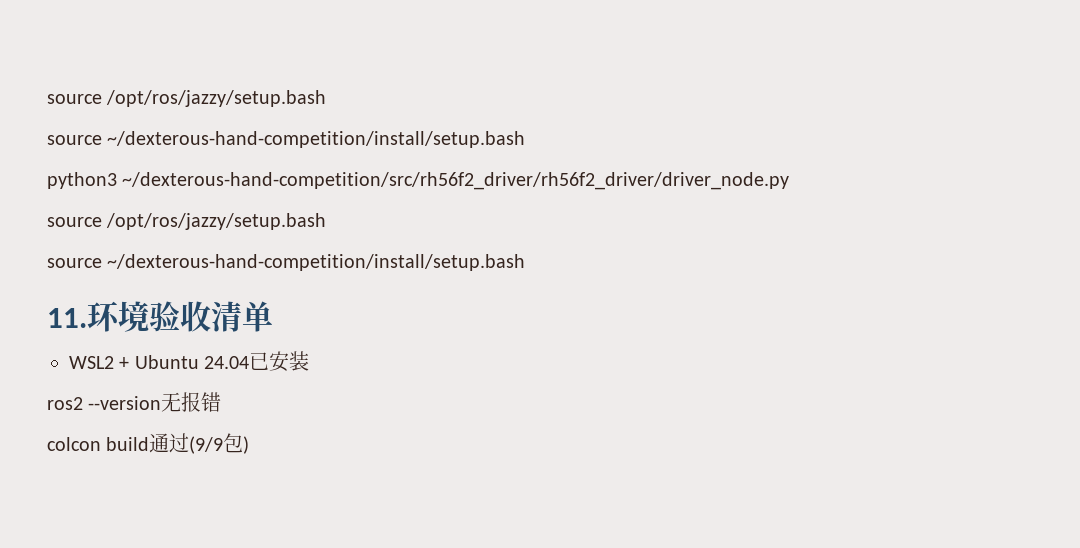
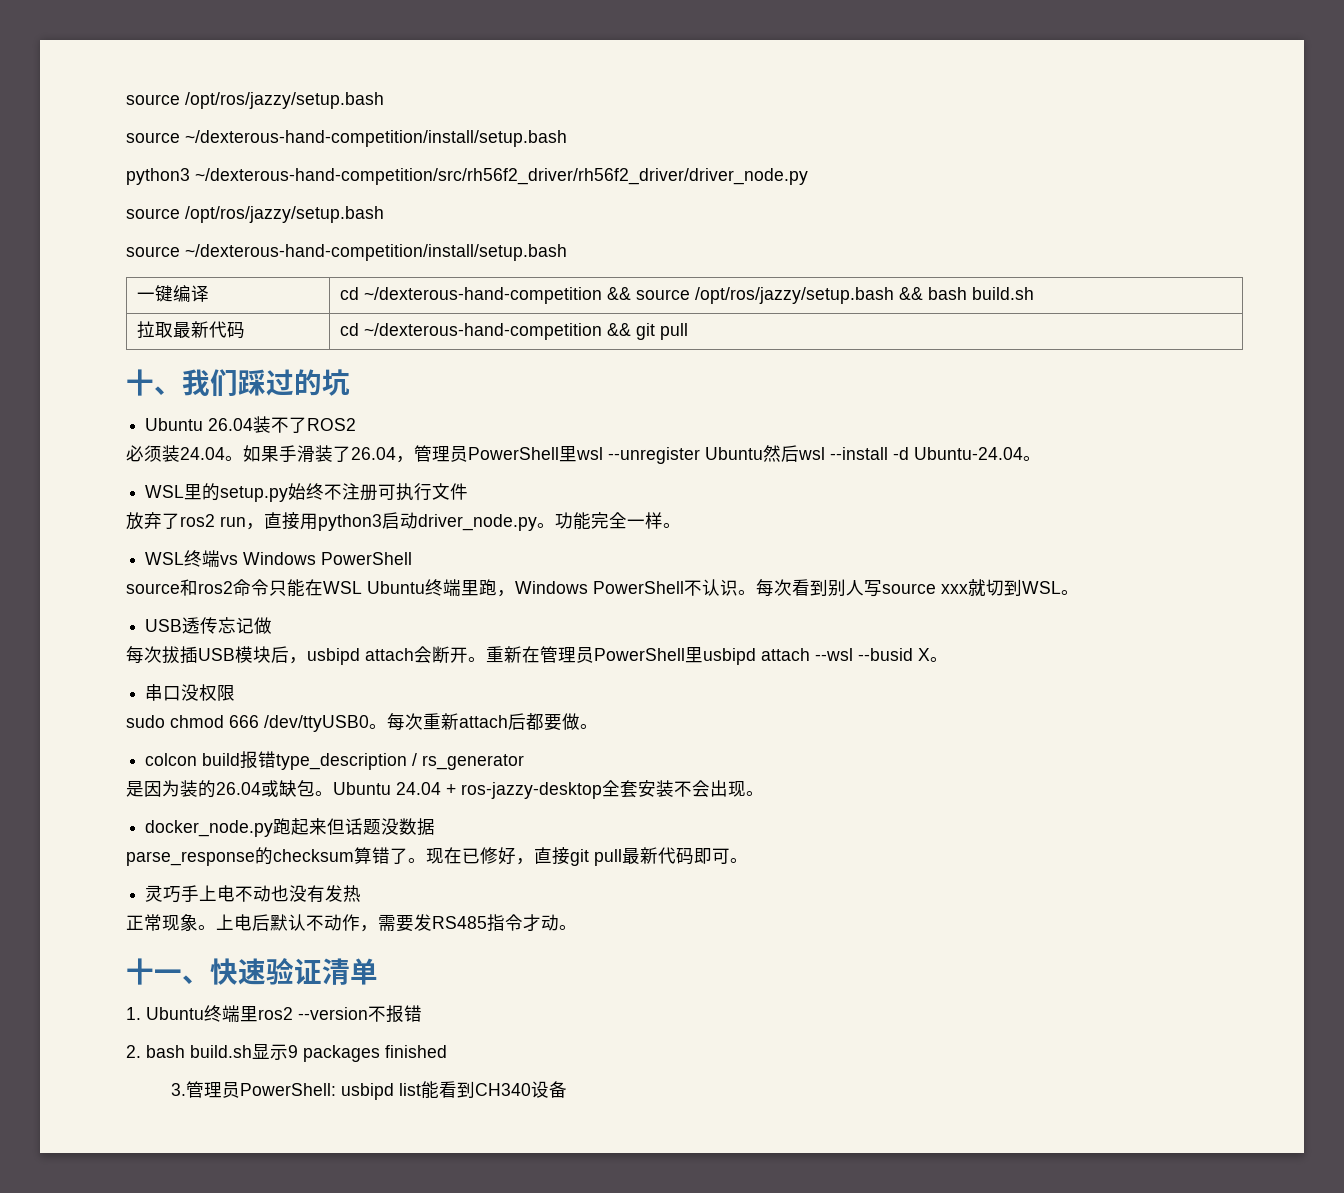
- 11.环境验收清单
- WSL2 + Ubuntu 24.04已安装
- ros2 --version无报错
+ 一键编译 | cd ~/dexterous-hand-competition && source /opt/ros/jazzy/setup.bash && bash build.sh
+ 拉取最新代码 | cd ~/dexterous-hand-competition && git pull
+ 十、我们踩过的坑
+ Ubuntu 26.04装不了ROS2
+ 必须装24.04。如果手滑装了26.04，管理员PowerShell里wsl --unregister Ubuntu然后wsl --install -d Ubuntu-24.04。
+ WSL里的setup.py始终不注册可执行文件
+ 放弃了ros2 run，直接用python3启动driver_node.py。功能完全一样。
+ WSL终端vs Windows PowerShell
+ source和ros2命令只能在WSL Ubuntu终端里跑，Windows PowerShell不认识。每次看到别人写source xxx就切到WSL。
+ USB透传忘记做
+ 每次拔插USB模块后，usbipd attach会断开。重新在管理员PowerShell里usbipd attach --wsl --busid X。
+ 串口没权限
+ sudo chmod 666 /dev/ttyUSB0。每次重新attach后都要做。
+ colcon build报错type_description / rs_generator
+ 是因为装的26.04或缺包。Ubuntu 24.04 + ros-jazzy-desktop全套安装不会出现。
+ docker_node.py跑起来但话题没数据
+ parse_response的checksum算错了。现在已修好，直接git pull最新代码即可。
+ 灵巧手上电不动也没有发热
+ 正常现象。上电后默认不动作，需要发RS485指令才动。
+ 十一、快速验证清单
+ 1. Ubuntu终端里ros2 --version不报错
- colcon build通过(9/9包)
+ 2. bash build.sh显示9 packages finished
+ 3.管理员PowerShell: usbipd list能看到CH340设备

